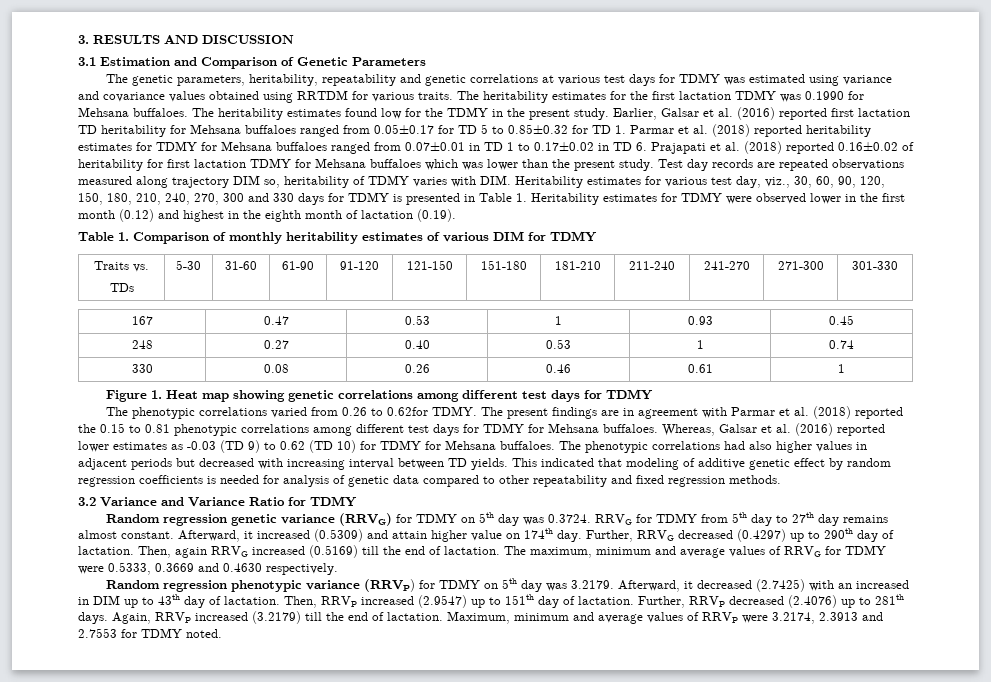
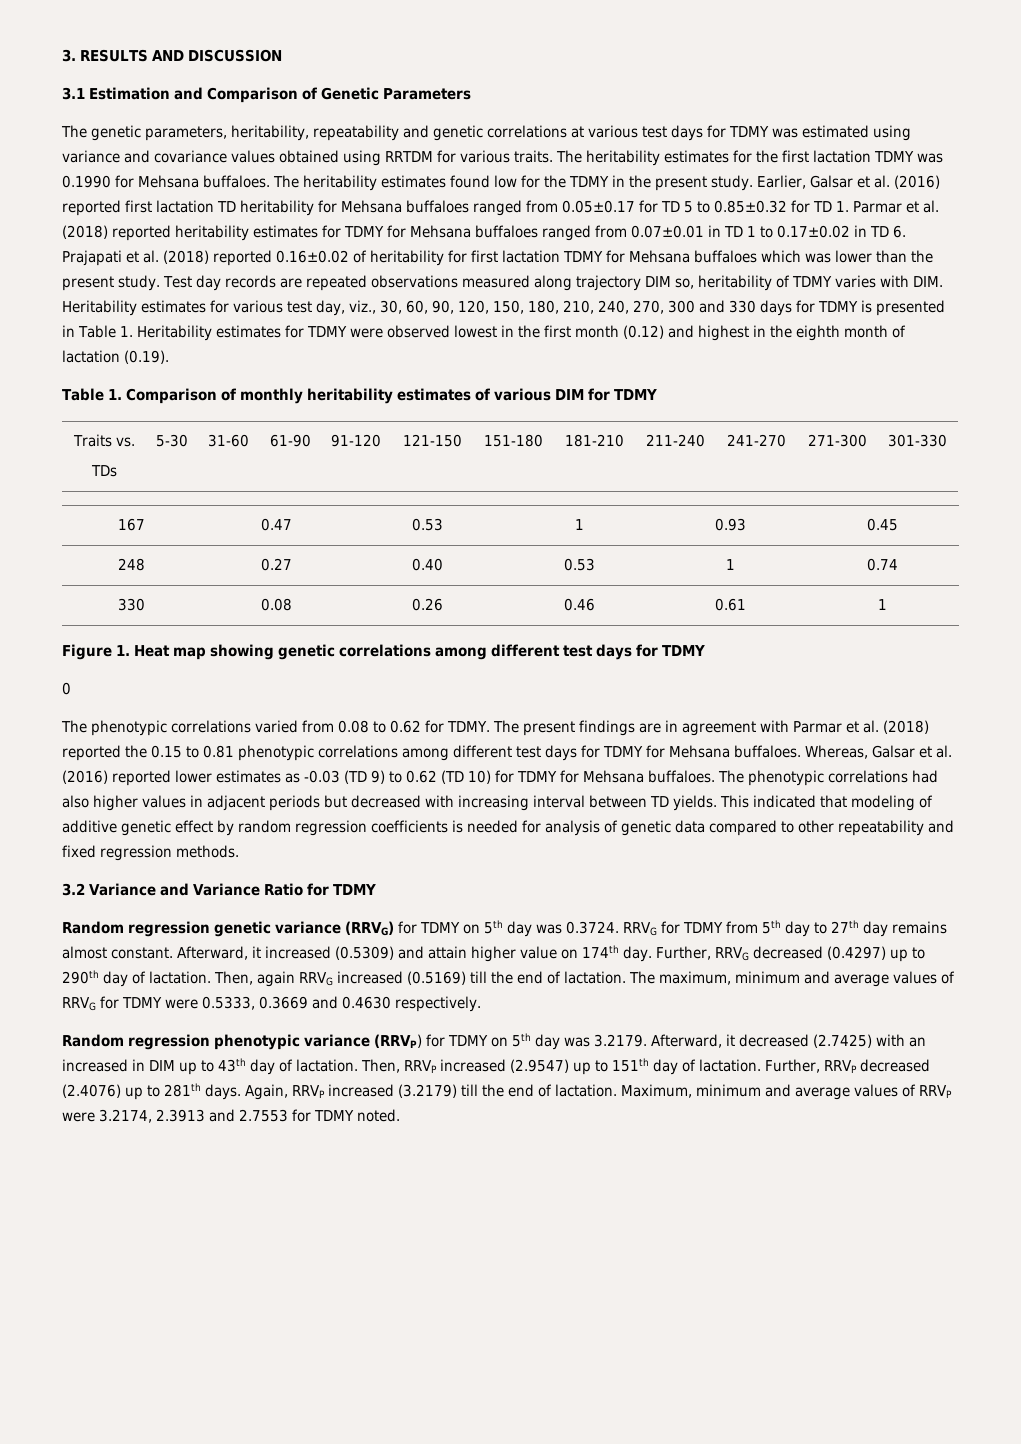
- Test day records are repeated observations measured along trajectory DIM so, heritability of TDMY varies with DIM. Heritability estimates for various test day, viz., 30, 60, 90, 120, 150, 180, 210, 240, 270, 300 and 330 days for TDMY is presented in Table 1. Heritability estimates for TDMY were observed lower in the first month (0.12) and highest in the eighth month of lactation (0.19).
+ Test day records are repeated observations measured along trajectory DIM so, heritability of TDMY varies with DIM. Heritability estimates for various test day, viz., 30, 60, 90, 120, 150, 180, 210, 240, 270, 300 and 330 days for TDMY is presented in Table 1. Heritability estimates for TDMY were observed lowest in the first month (0.12) and highest in the eighth month of lactation (0.19).
+ 0
- The phenotypic correlations varied from 0.26 to 0.62for TDMY.
+ The phenotypic correlations varied from 0.08 to 0.62 for TDMY.

